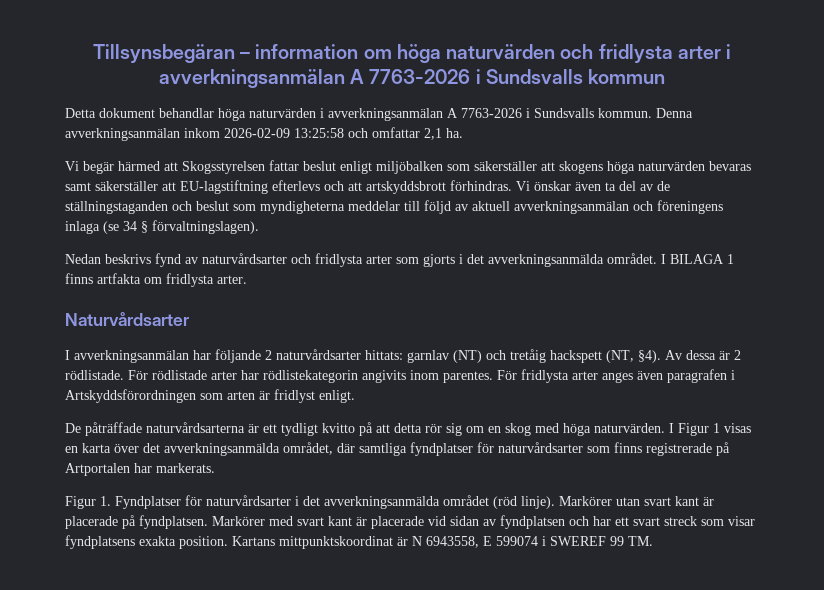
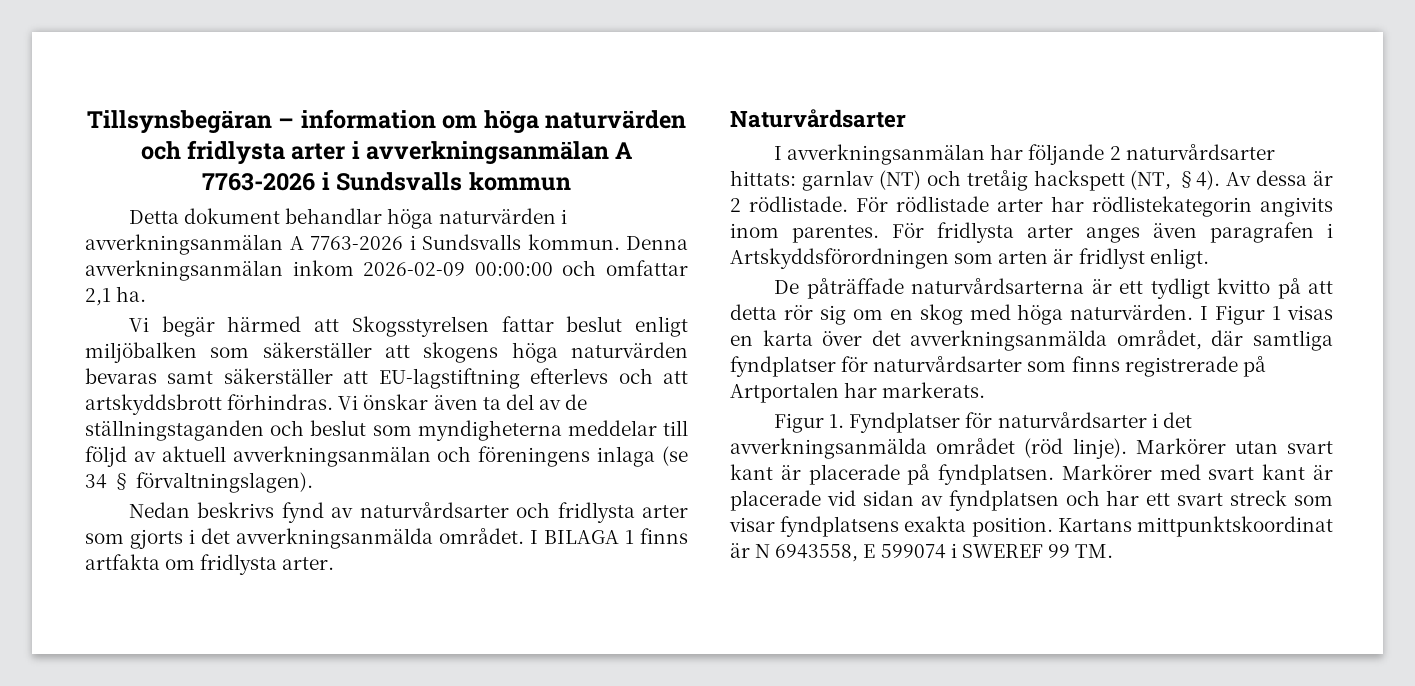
- Denna avverkningsanmälan inkom 2026-02-09 13:25:58 och omfattar 2,1 ha.
+ Denna avverkningsanmälan inkom 2026-02-09 00:00:00 och omfattar 2,1 ha.

